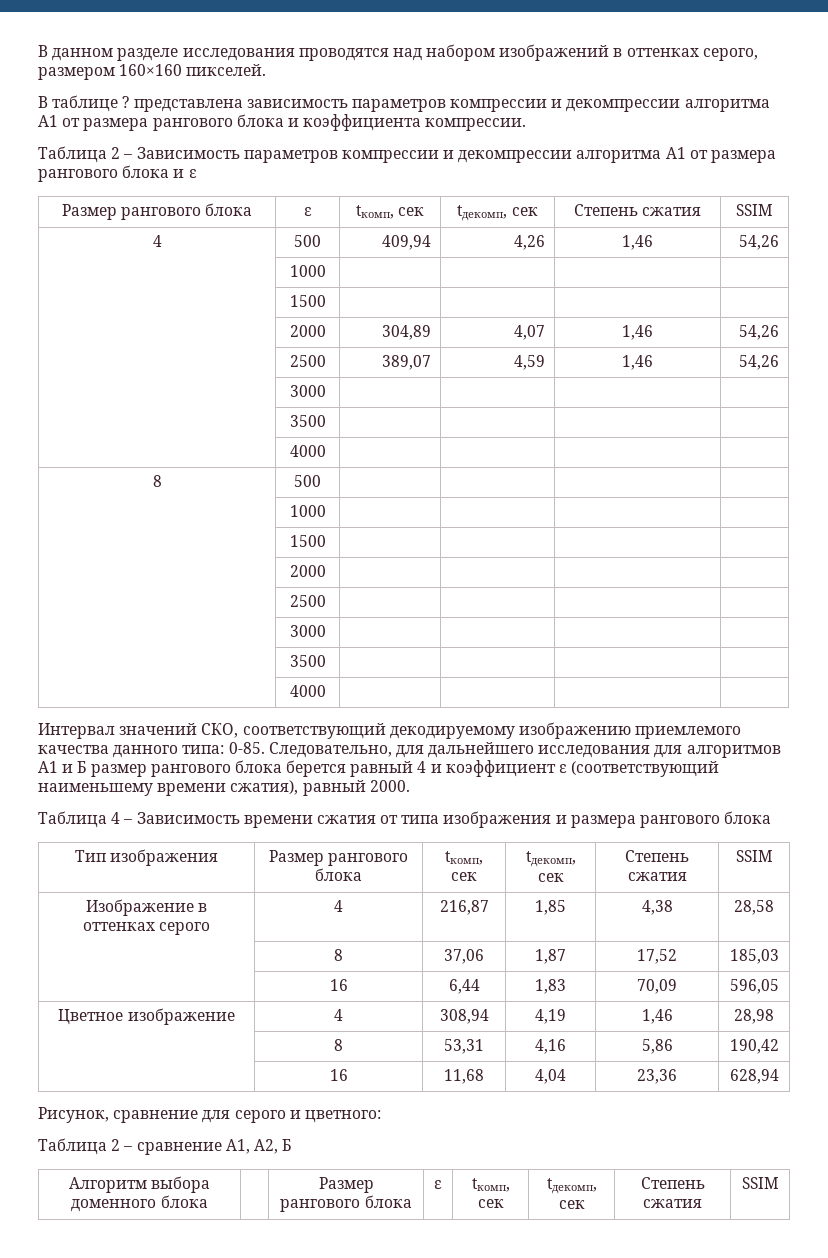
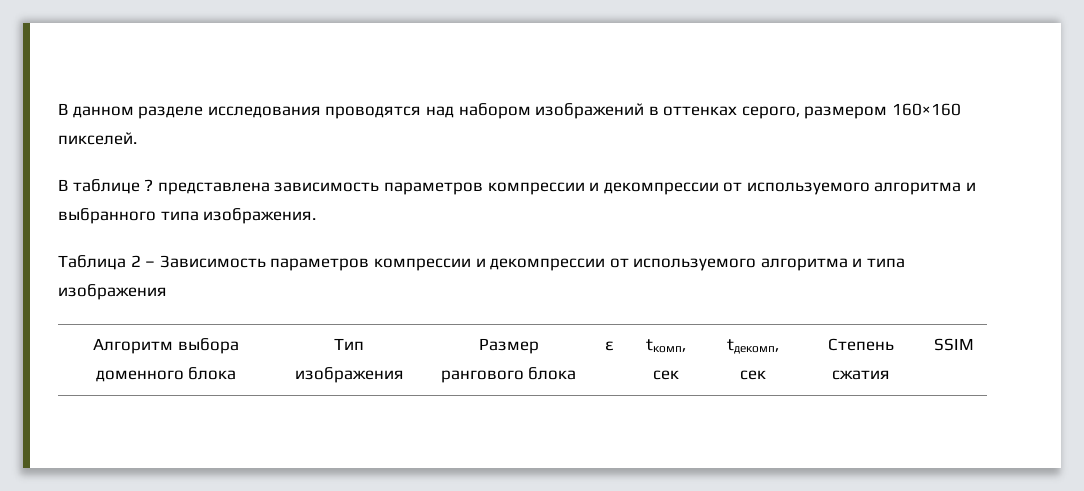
- В таблице ? представлена зависимость параметров компрессии и декомпрессии алгоритма А1 от размера рангового блока и коэффициента компрессии.
+ В таблице ? представлена зависимость параметров компрессии и декомпрессии от используемого алгоритма и выбранного типа изображения.
- Таблица 2 – Зависимость параметров компрессии и декомпрессии алгоритма А1 от размера рангового блока и ε
- Размер рангового блока | ε | tкомп, сек | tдекомп, сек | Степень сжатия | SSIM
- 4 | 500 | 409,94 | 4,26 | 1,46 | 54,26
- | 1000 | | | |
- | 1500 | | | |
- | 2000 | 304,89 | 4,07 | 1,46 | 54,26
- | 2500 | 389,07 | 4,59 | 1,46 | 54,26
- | 3000 | | | |
- | 3500 | | | |
- | 4000 | | | |
- 8 | 500 | | | |
- | 1000 | | | |
- | 1500 | | | |
- | 2000 | | | |
- | 2500 | | | |
- | 3000 | | | |
- | 3500 | | | |
- | 4000 | | | |
- Интервал значений СКО, соответствующий декодируемому изображению приемлемого качества данного типа: 0-85. Следовательно, для дальнейшего исследования для алгоритмов А1 и Б размер рангового блока берется равный 4 и коэффициент ε (соответствующий наименьшему времени сжатия), равный 2000.
- Таблица 4 – Зависимость времени сжатия от типа изображения и размера рангового блока
- Тип изображения | Размер рангового блока | tкомп, сек | tдекомп, сек | Степень сжатия | SSIM
- Изображение в оттенках серого | 4 | 216,87 | 1,85 | 4,38 | 28,58
- | 8 | 37,06 | 1,87 | 17,52 | 185,03
- | 16 | 6,44 | 1,83 | 70,09 | 596,05
- Цветное изображение | 4 | 308,94 | 4,19 | 1,46 | 28,98
- | 8 | 53,31 | 4,16 | 5,86 | 190,42
- | 16 | 11,68 | 4,04 | 23,36 | 628,94
- Рисунок, сравнение для серого и цветного:
- Таблица 2 – сравнение А1, А2, Б
+ Таблица 2 – Зависимость параметров компрессии и декомпрессии от используемого алгоритма и типа изображения
- Алгоритм выбора доменного блока | | Размер рангового блока | ε | tкомп, сек | tдекомп, сек | Степень сжатия | SSIM
+ Алгоритм выбора доменного блока | Тип изображения | Размер рангового блока | ε | tкомп, сек | tдекомп, сек | Степень сжатия | SSIM

